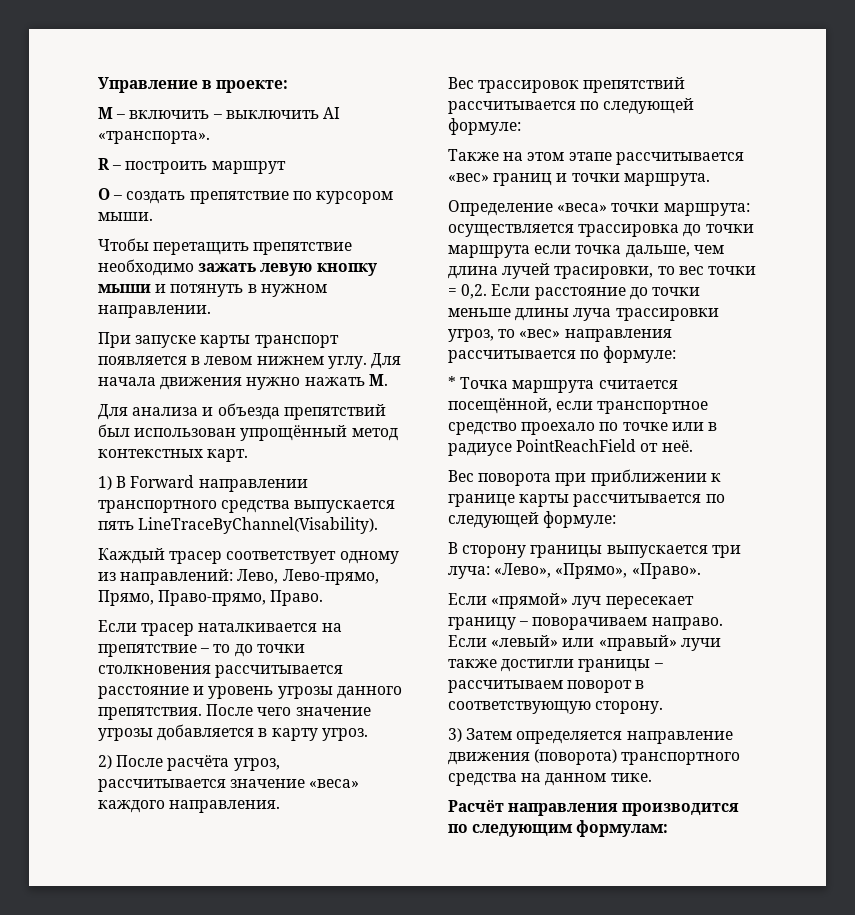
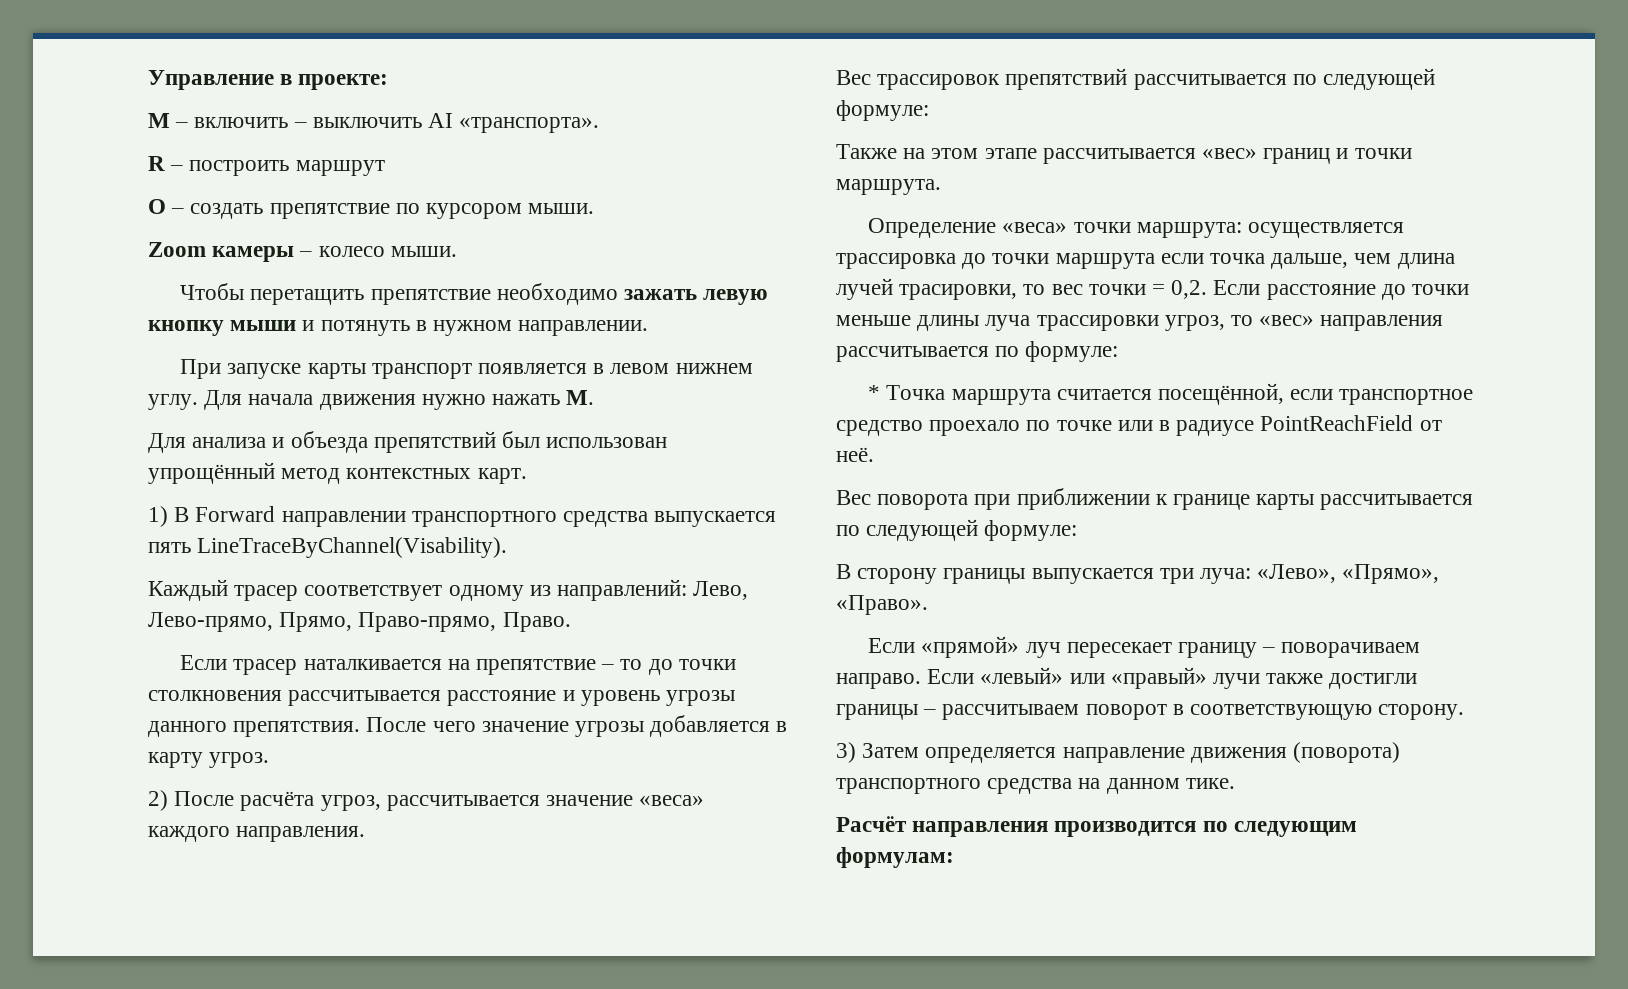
+ Zoom камеры – колесо мыши.

